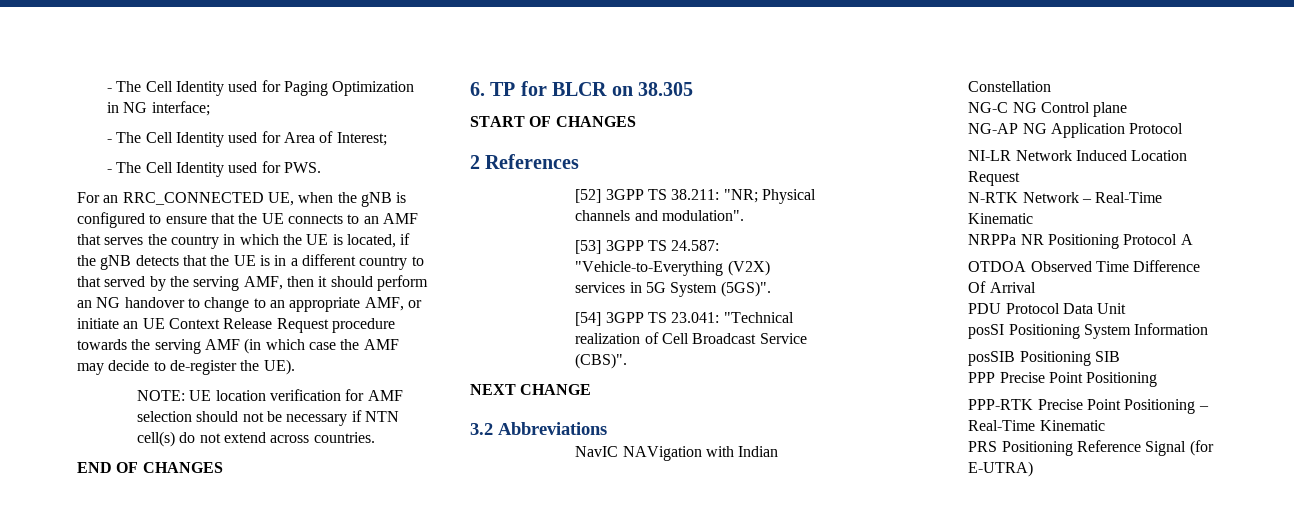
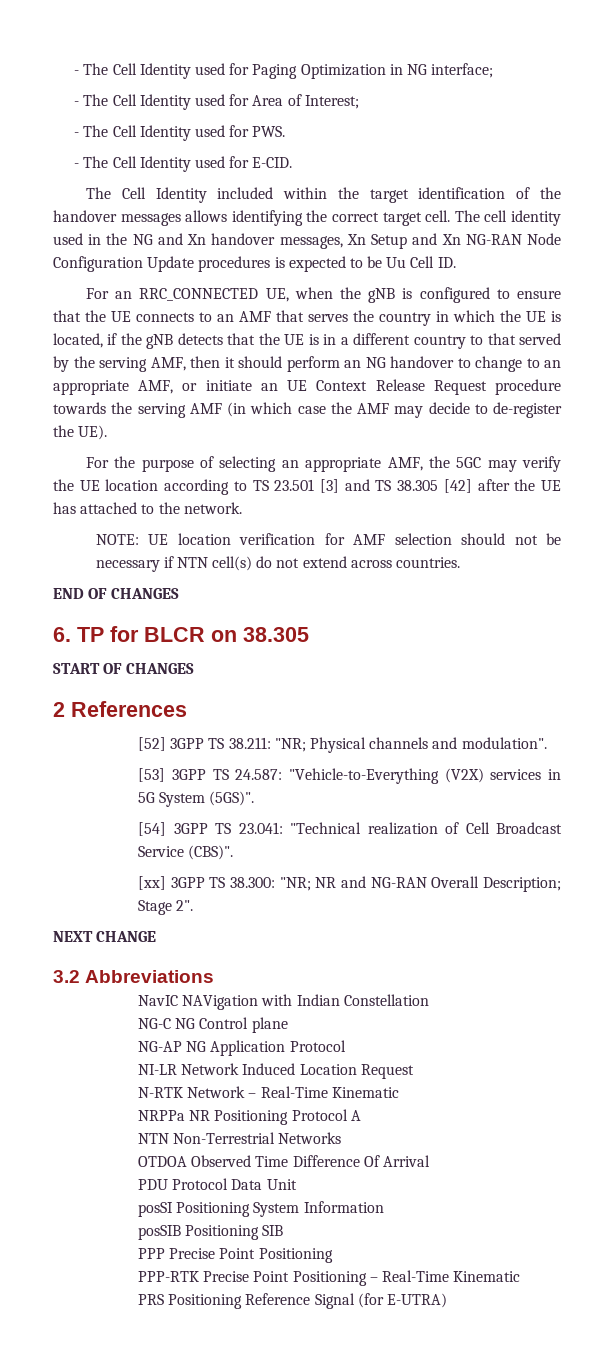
+ - The Cell Identity used for E-CID.
+ The Cell Identity included within the target identification of the handover messages allows identifying the correct target cell. The cell identity used in the NG and Xn handover messages, Xn Setup and Xn NG-RAN Node Configuration Update procedures is expected to be Uu Cell ID.
+ For the purpose of selecting an appropriate AMF, the 5GC may verify the UE location according to TS 23.501 [3] and TS 38.305 [42] after the UE has attached to the network.
+ [xx] 3GPP TS 38.300: "NR; NR and NG-RAN Overall Description; Stage 2".
+ NTN Non-Terrestrial Networks

